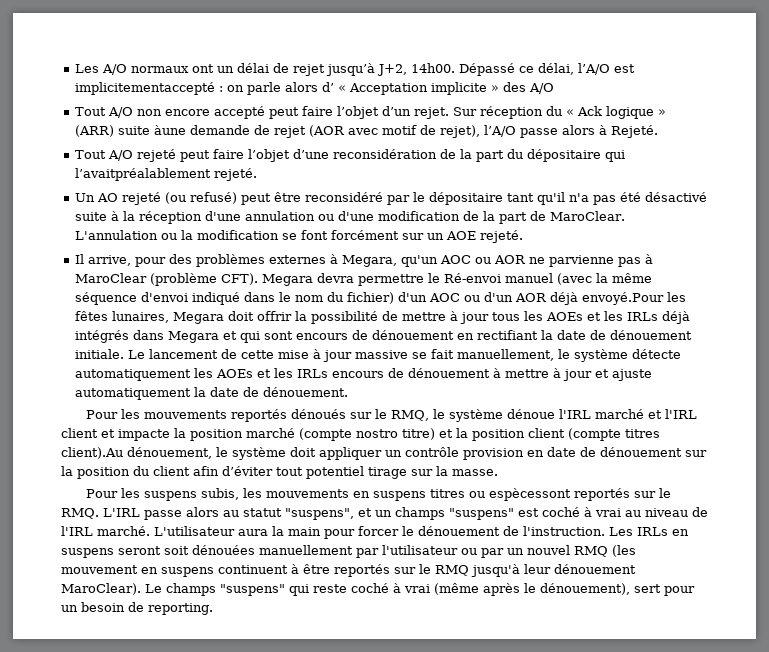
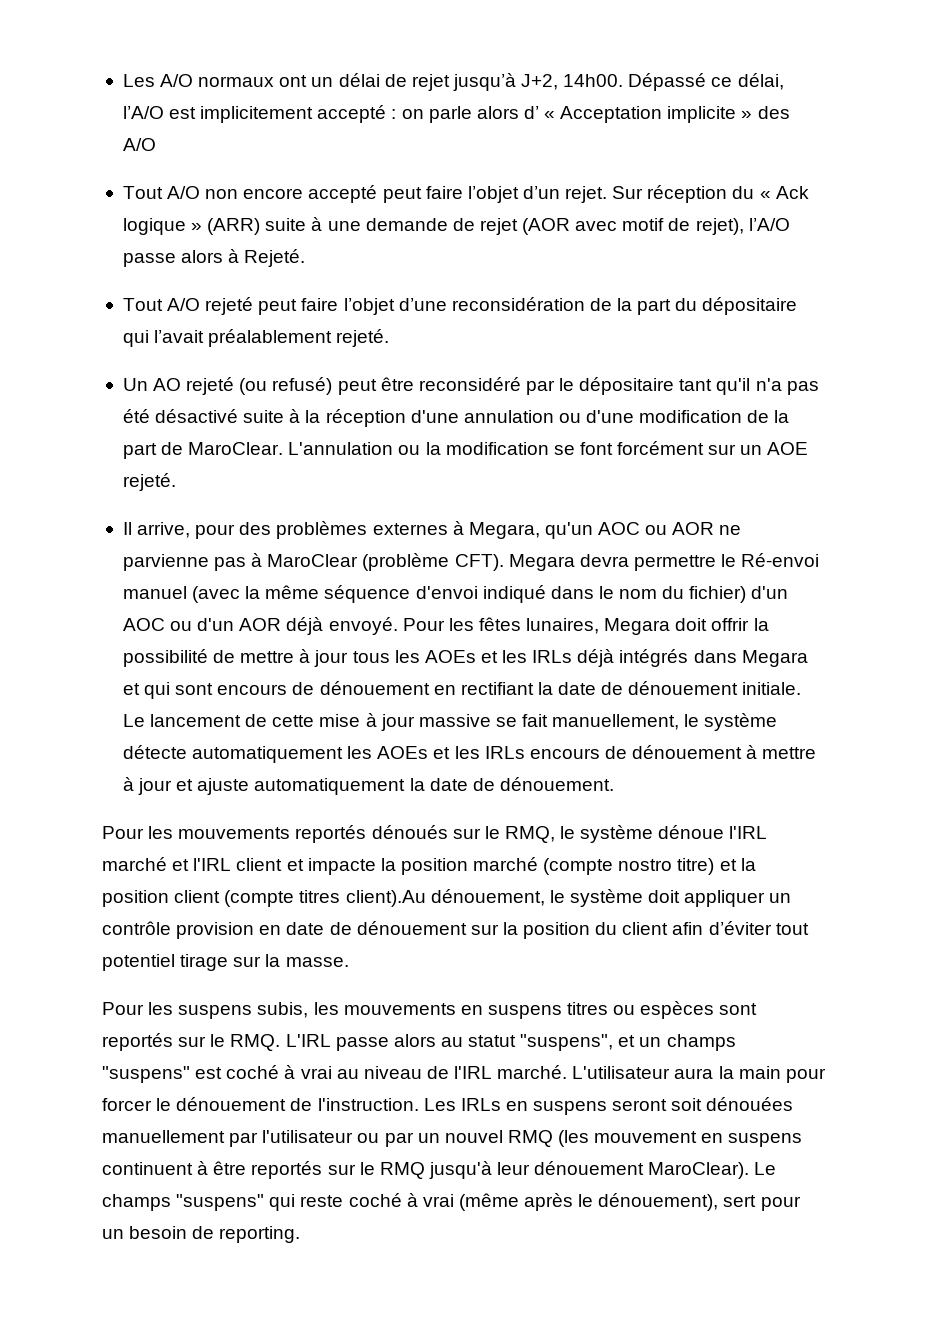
- Dépassé ce délai, l’A/O est implicitementaccepté : on parle alors d’ « Acceptation implicite » des A/O
+ Dépassé ce délai, l’A/O est implicitement accepté : on parle alors d’ « Acceptation implicite » des A/O
- Sur réception du « Ack logique » (ARR) suite àune demande de rejet (AOR avec motif de rejet), l’A/O passe alors à Rejeté.
+ Sur réception du « Ack logique » (ARR) suite à une demande de rejet (AOR avec motif de rejet), l’A/O passe alors à Rejeté.
- Tout A/O rejeté peut faire l’objet d’une reconsidération de la part du dépositaire qui l’avaitpréalablement rejeté.
+ Tout A/O rejeté peut faire l’objet d’une reconsidération de la part du dépositaire qui l’avait préalablement rejeté.
- Megara devra permettre le Ré-envoi manuel (avec la même séquence d'envoi indiqué dans le nom du fichier) d'un AOC ou d'un AOR déjà envoyé.Pour les fêtes lunaires, Megara doit offrir la possibilité de mettre à jour tous les AOEs et les IRLs déjà intégrés dans Megara et qui sont encours de dénouement en rectifiant la date de dénouement initiale.
+ Megara devra permettre le Ré-envoi manuel (avec la même séquence d'envoi indiqué dans le nom du fichier) d'un AOC ou d'un AOR déjà envoyé. Pour les fêtes lunaires, Megara doit offrir la possibilité de mettre à jour tous les AOEs et les IRLs déjà intégrés dans Megara et qui sont encours de dénouement en rectifiant la date de dénouement initiale.
- Pour les suspens subis, les mouvements en suspens titres ou espècessont reportés sur le RMQ. L'IRL passe alors au statut "suspens", et un champs "suspens" est coché à vrai au niveau de l'IRL marché.
+ Pour les suspens subis, les mouvements en suspens titres ou espèces sont reportés sur le RMQ. L'IRL passe alors au statut "suspens", et un champs "suspens" est coché à vrai au niveau de l'IRL marché.

